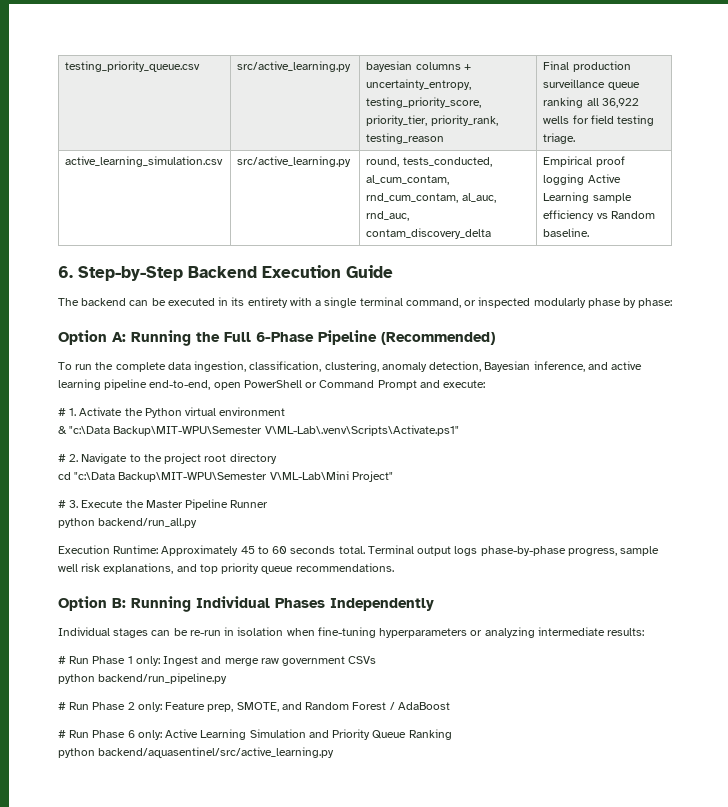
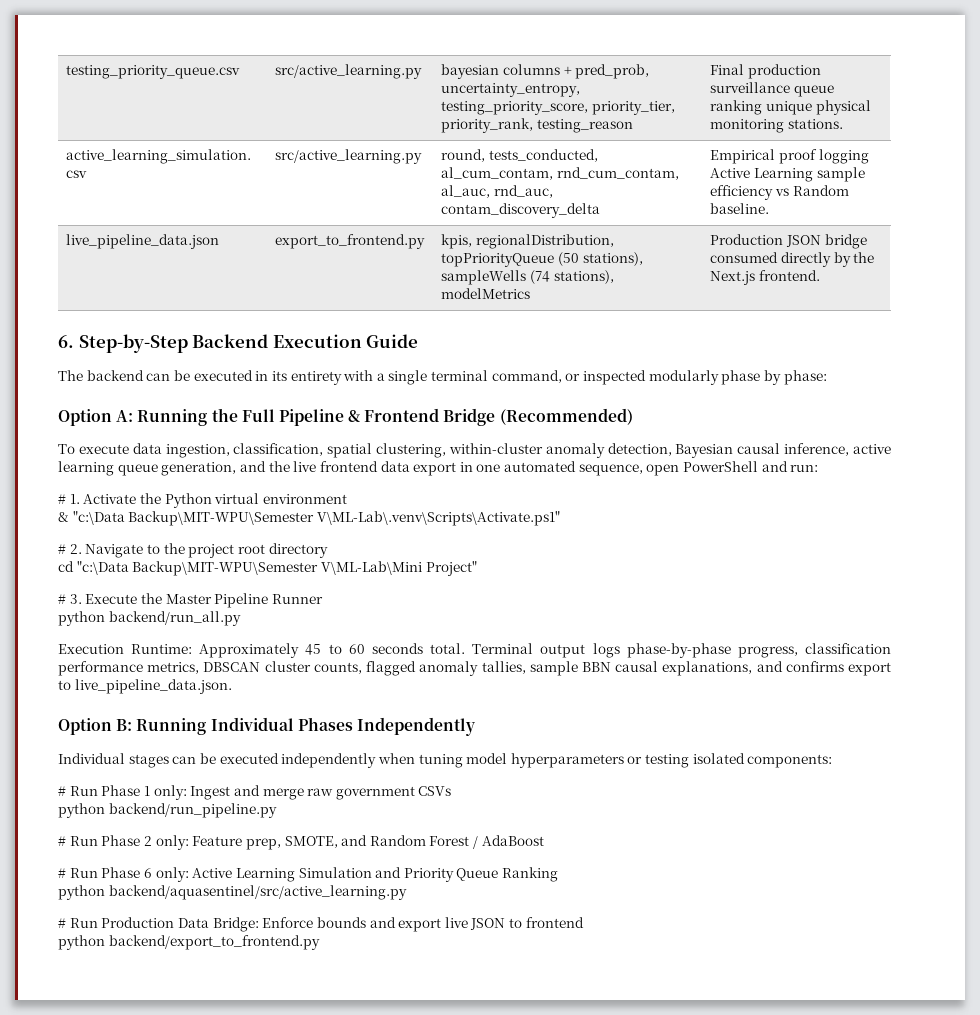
- testing_priority_queue.csv | src/active_learning.py | bayesian columns + uncertainty_entropy, testing_priority_score, priority_tier, priority_rank, testing_reason | Final production surveillance queue ranking all 36,922 wells for field testing triage.
+ testing_priority_queue.csv | src/active_learning.py | bayesian columns + pred_prob, uncertainty_entropy, testing_priority_score, priority_tier, priority_rank, testing_reason | Final production surveillance queue ranking unique physical monitoring stations.
+ live_pipeline_data.json | export_to_frontend.py | kpis, regionalDistribution, topPriorityQueue (50 stations), sampleWells (74 stations), modelMetrics | Production JSON bridge consumed directly by the Next.js frontend.
- Option A: Running the Full 6-Phase Pipeline (Recommended)
- To run the complete data ingestion, classification, clustering, anomaly detection, Bayesian inference, and active learning pipeline end-to-end, open PowerShell or Command Prompt and execute:
+ Option A: Running the Full Pipeline & Frontend Bridge (Recommended)
+ To execute data ingestion, classification, spatial clustering, within-cluster anomaly detection, Bayesian causal inference, active learning queue generation, and the live frontend data export in one automated sequence, open PowerShell and run:
- Terminal output logs phase-by-phase progress, sample well risk explanations, and top priority queue recommendations.
+ Terminal output logs phase-by-phase progress, classification performance metrics, DBSCAN cluster counts, flagged anomaly tallies, sample BBN causal explanations, and confirms export to live_pipeline_data.json.
- Individual stages can be re-run in isolation when fine-tuning hyperparameters or analyzing intermediate results:
+ Individual stages can be executed independently when tuning model hyperparameters or testing isolated components:
+ # Run Production Data Bridge: Enforce bounds and export live JSON to frontend
+ python backend/export_to_frontend.py

